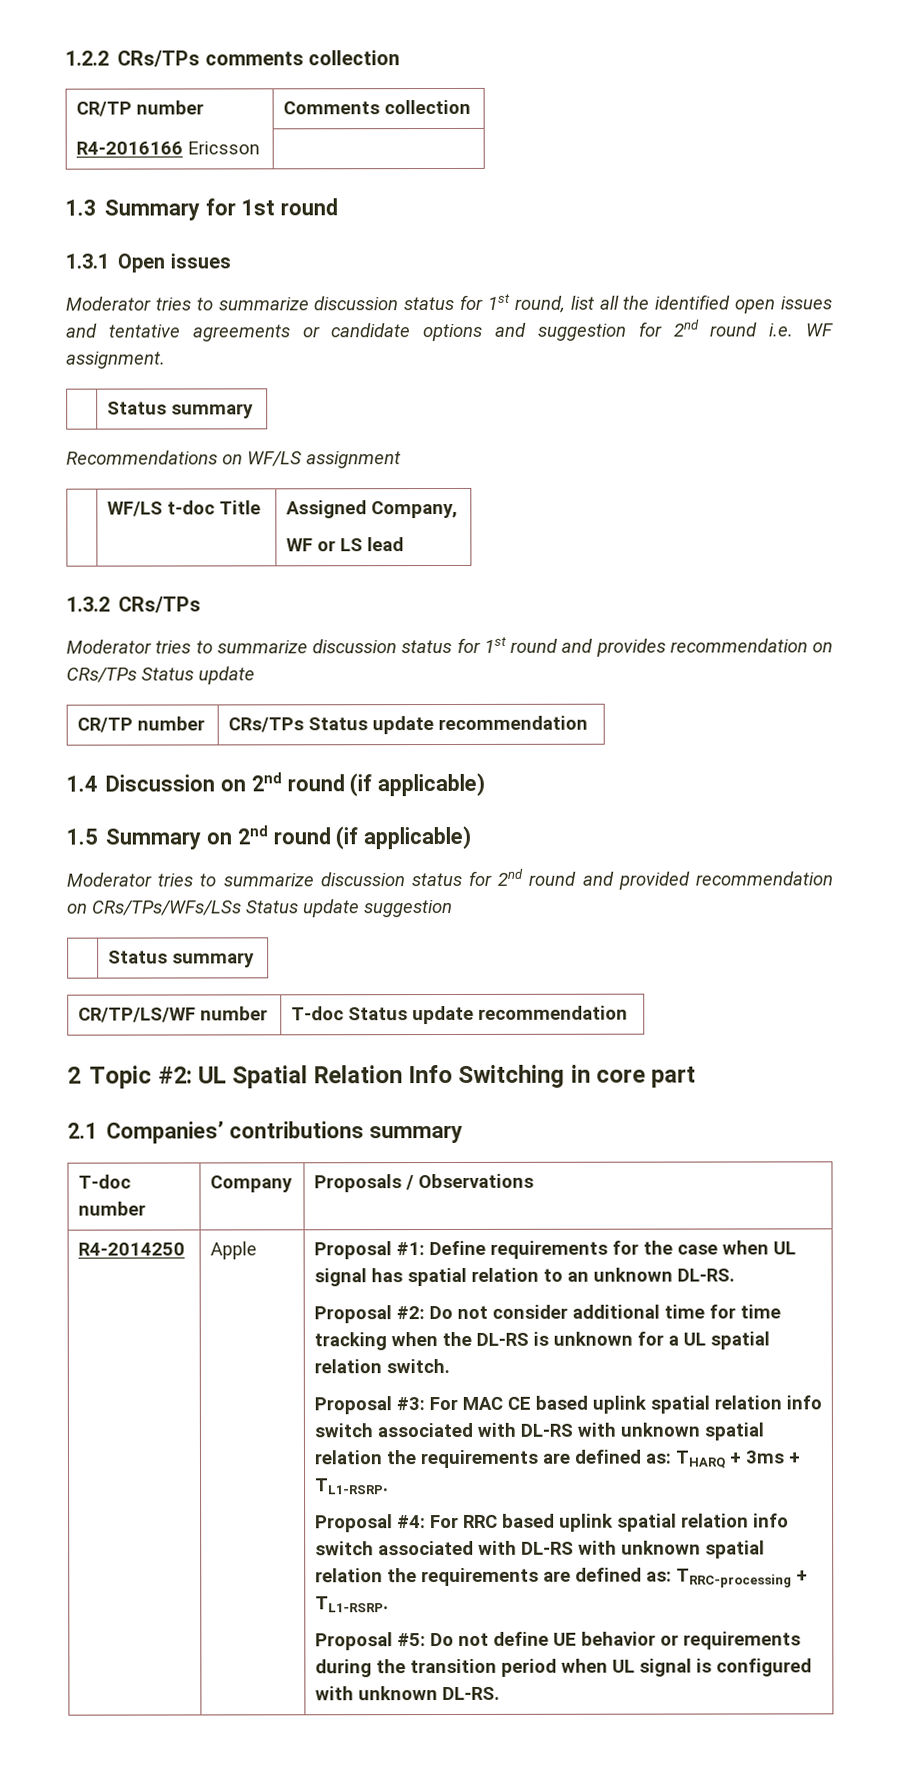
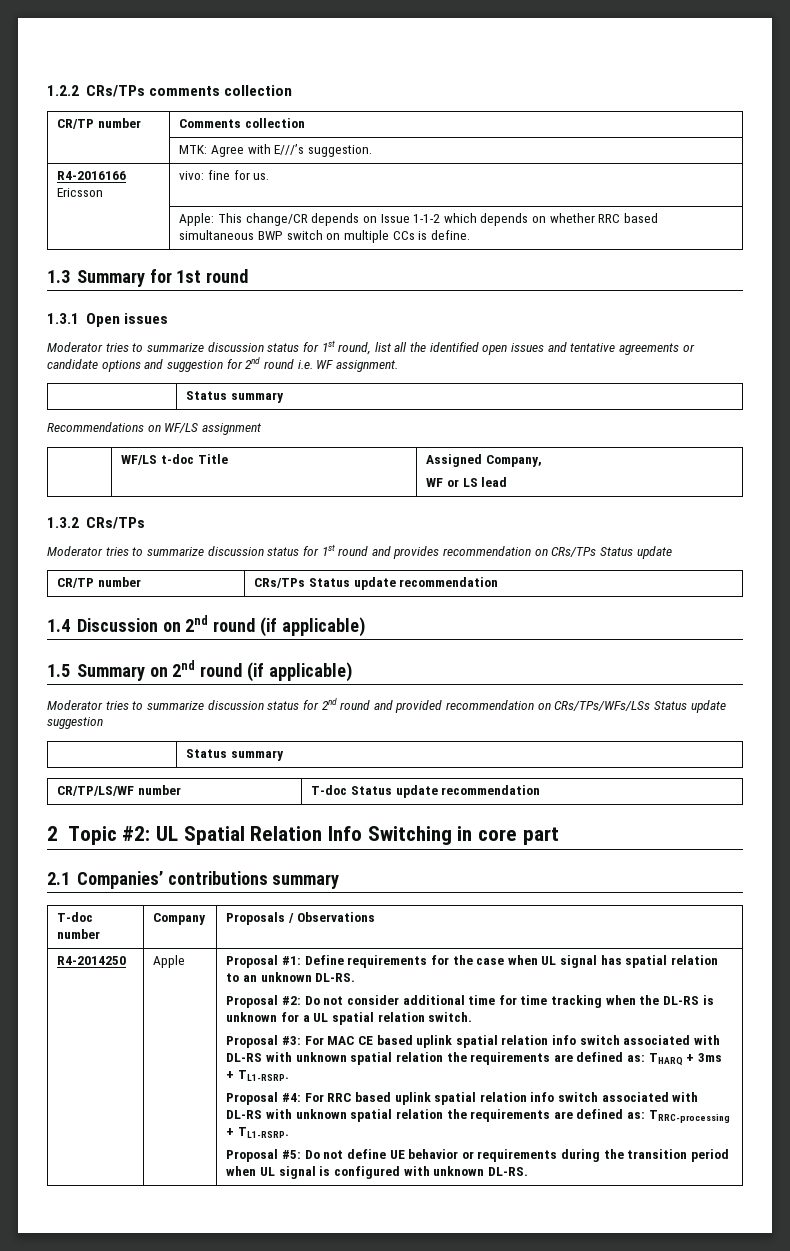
- R4-2016166 Ericsson |
+ | MTK: Agree with E///’s suggestion.
+ R4-2016166 Ericsson | vivo: fine for us.
+ | Apple: This change/CR depends on Issue 1-1-2 which depends on whether RRC based simultaneous BWP switch on multiple CCs is define.

